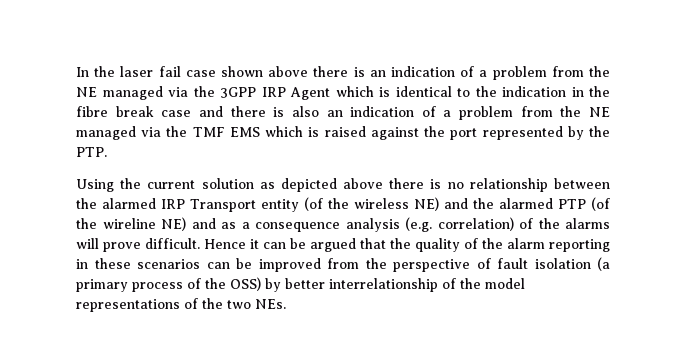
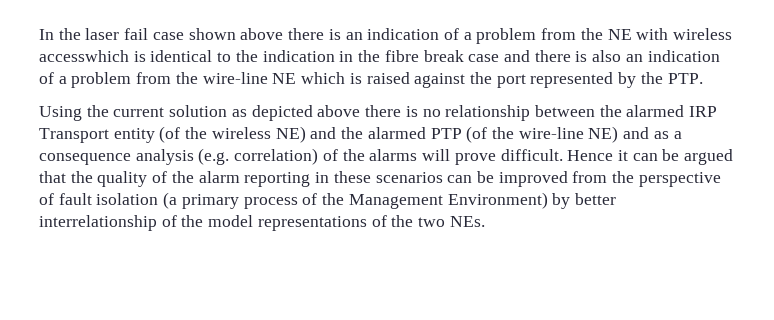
- In the laser fail case shown above there is an indication of a problem from the NE managed via the 3GPP IRP Agent which is identical to the indication in the fibre break case and there is also an indication of a problem from the NE managed via the TMF EMS which is raised against the port represented by the PTP.
+ In the laser fail case shown above there is an indication of a problem from the NE with wireless accesswhich is identical to the indication in the fibre break case and there is also an indication of a problem from the wire-line NE which is raised against the port represented by the PTP.
- Using the current solution as depicted above there is no relationship between the alarmed IRP Transport entity (of the wireless NE) and the alarmed PTP (of the wireline NE) and as a consequence analysis (e.g. correlation) of the alarms will prove difficult.
+ Using the current solution as depicted above there is no relationship between the alarmed IRP Transport entity (of the wireless NE) and the alarmed PTP (of the wire-line NE) and as a consequence analysis (e.g. correlation) of the alarms will prove difficult.
- Hence it can be argued that the quality of the alarm reporting in these scenarios can be improved from the perspective of fault isolation (a primary process of the OSS) by better interrelationship of the model representations of the two NEs.
+ Hence it can be argued that the quality of the alarm reporting in these scenarios can be improved from the perspective of fault isolation (a primary process of the Management Environment) by better interrelationship of the model representations of the two NEs.

